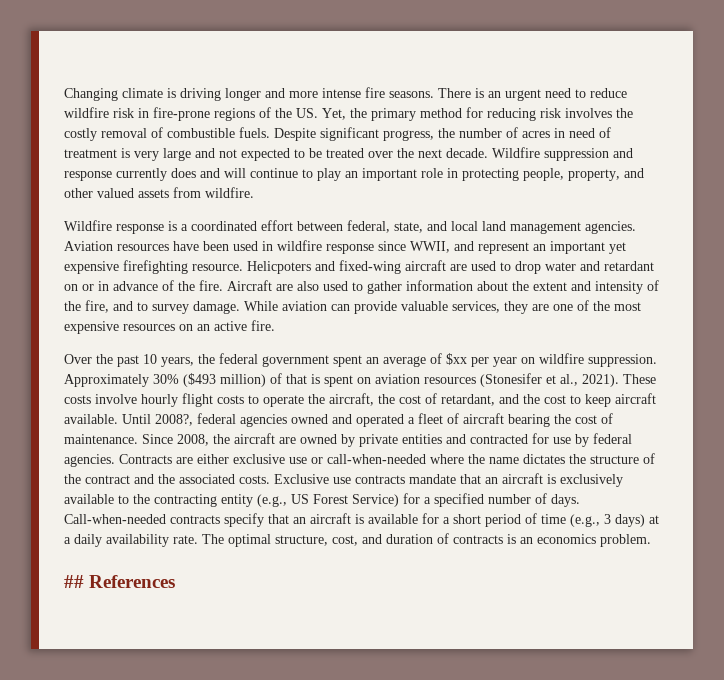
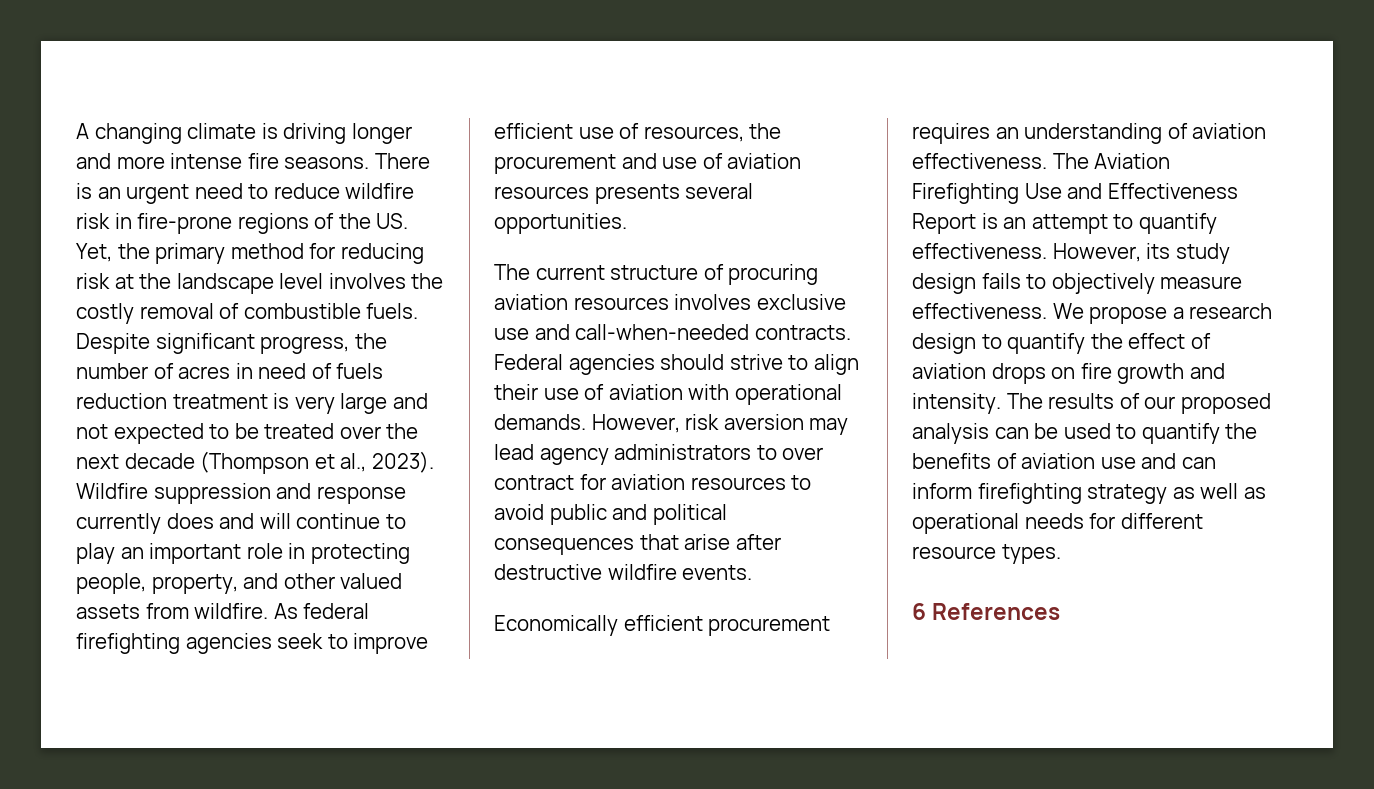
- Changing climate is driving longer and more intense fire seasons.
+ A changing climate is driving longer and more intense fire seasons.
- There is an urgent need to reduce wildfire risk in fire-prone regions of the US. Yet, the primary method for reducing risk involves the costly removal of combustible fuels.
+ There is an urgent need to reduce wildfire risk in fire-prone regions of the US. Yet, the primary method for reducing risk at the landscape level involves the costly removal of combustible fuels.
- Despite significant progress, the number of acres in need of treatment is very large and not expected to be treated over the next decade.
+ Despite significant progress, the number of acres in need of fuels reduction treatment is very large and not expected to be treated over the next decade (Thompson et al., 2023).
- Wildfire suppression and response currently does and will continue to play an important role in protecting people, property, and other valued assets from wildfire.
- Wildfire response is a coordinated effort between federal, state, and local land management agencies. Aviation resources have been used in wildfire response since WWII, and represent an important yet expensive firefighting resource. Helicpoters and fixed-wing aircraft are used to drop water and retardant on or in advance of the fire. Aircraft are also used to gather information about the extent and intensity of the fire, and to survey damage. While aviation can provide valuable services, they are one of the most expensive resources on an active fire.
- Over the past 10 years, the federal government spent an average of $xx per year on wildfire suppression. Approximately 30% ($493 million) of that is spent on aviation resources (Stonesifer et al., 2021). These costs involve hourly flight costs to operate the aircraft, the cost of retardant, and the cost to keep aircraft available. Until 2008?, federal agencies owned and operated a fleet of aircraft bearing the cost of maintenance. Since 2008, the aircraft are owned by private entities and contracted for use by federal agencies. Contracts are either exclusive use or call-when-needed where the name dictates the structure of the contract and the associated costs. Exclusive use contracts mandate that an aircraft is exclusively available to the contracting entity (e.g., US Forest Service) for a specified number of days. Call-when-needed contracts specify that an aircraft is available for a short period of time (e.g., 3 days) at a daily availability rate. The optimal structure, cost, and duration of contracts is an economics problem.
- ## References
+ Wildfire suppression and response currently does and will continue to play an important role in protecting people, property, and other valued assets from wildfire. As federal firefighting agencies seek to improve efficient use of resources, the procurement and use of aviation resources presents several opportunities.
+ The current structure of procuring aviation resources involves exclusive use and call-when-needed contracts. Federal agencies should strive to align their use of aviation with operational demands. However, risk aversion may lead agency administrators to over contract for aviation resources to avoid public and political consequences that arise after destructive wildfire events.
+ Economically efficient procurement requires an understanding of aviation effectiveness. The Aviation Firefighting Use and Effectiveness Report is an attempt to quantify effectiveness. However, its study design fails to objectively measure effectiveness. We propose a research design to quantify the effect of aviation drops on fire growth and intensity. The results of our proposed analysis can be used to quantify the benefits of aviation use and can inform firefighting strategy as well as operational needs for different resource types.
+ 6 References

